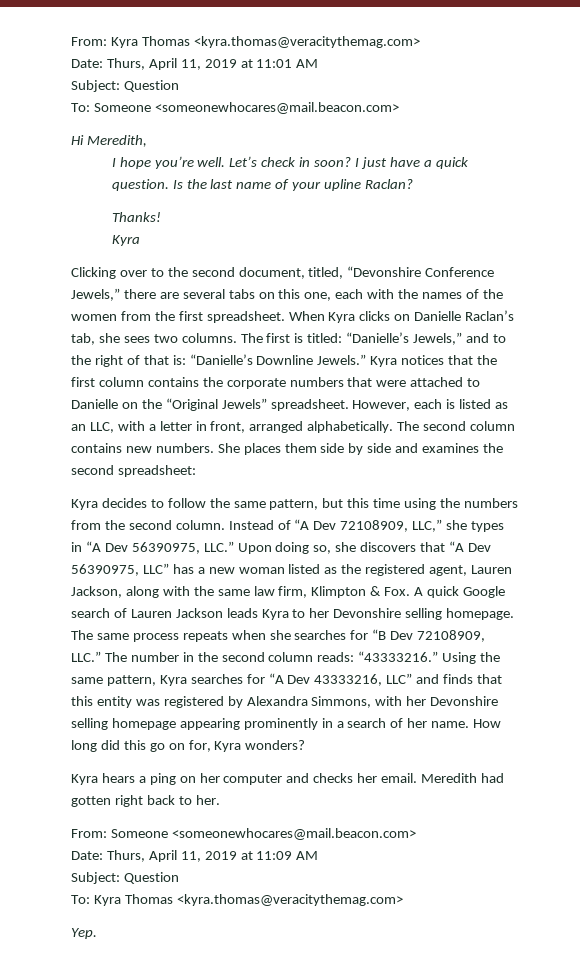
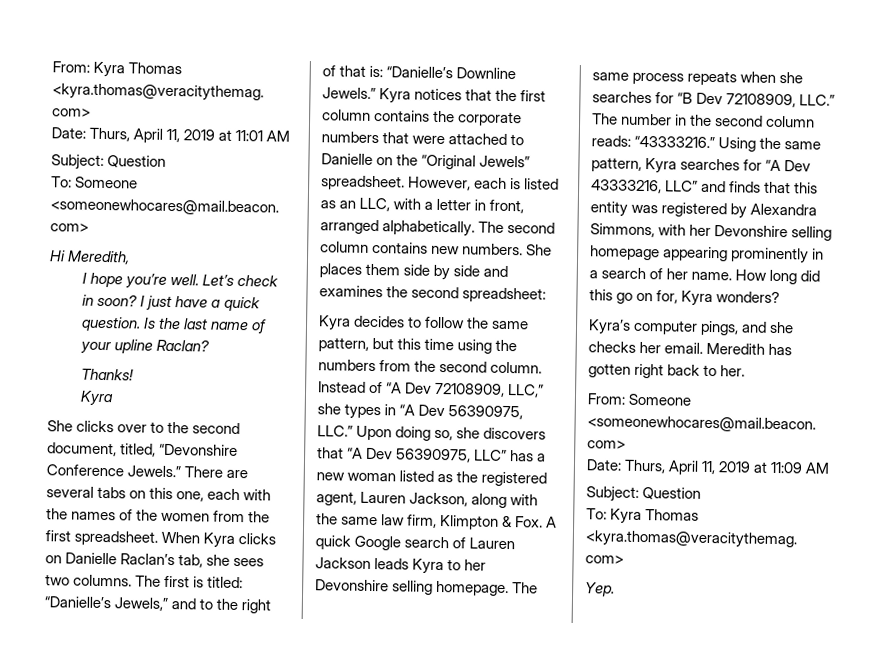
- Clicking over to the second document, titled, “Devonshire Conference Jewels,” there are several tabs on this one, each with the names of the women from the first spreadsheet.
+ She clicks over to the second document, titled, “Devonshire Conference Jewels.” There are several tabs on this one, each with the names of the women from the first spreadsheet.
- Kyra hears a ping on her computer and checks her email.
+ Kyra’s computer pings, and she checks her email.
- Meredith had gotten right back to her.
+ Meredith has gotten right back to her.

